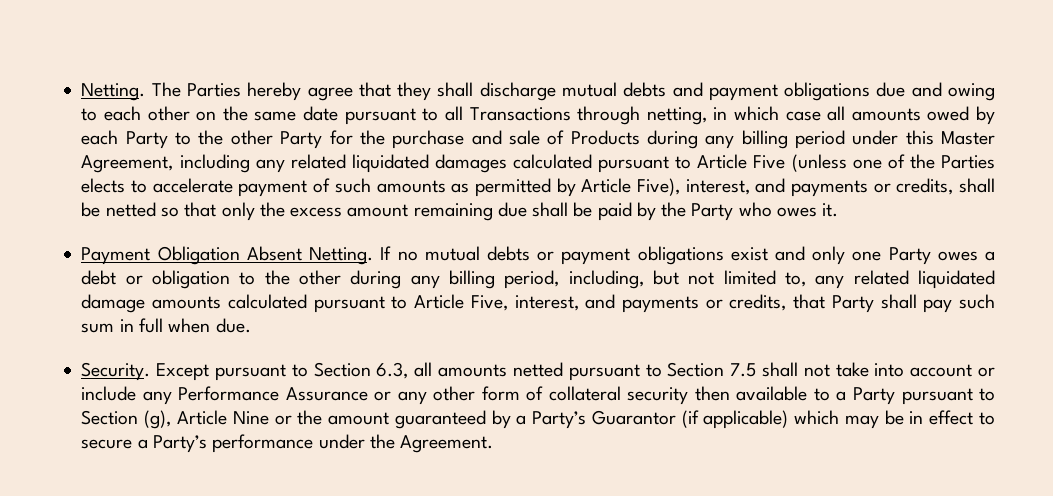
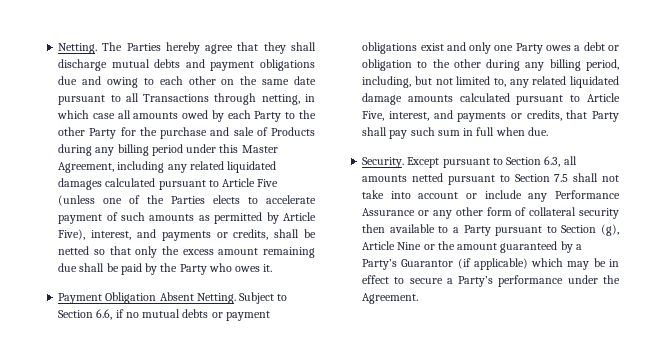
- If no mutual debts or payment obligations exist and only one Party owes a debt or obligation to the other during any billing period, including, but not limited to, any related liquidated damage amounts calculated pursuant to Article Five, interest, and payments or credits, that Party shall pay such sum in full when due.
+ Subject to Section 6.6, if no mutual debts or payment obligations exist and only one Party owes a debt or obligation to the other during any billing period, including, but not limited to, any related liquidated damage amounts calculated pursuant to Article Five, interest, and payments or credits, that Party shall pay such sum in full when due.

